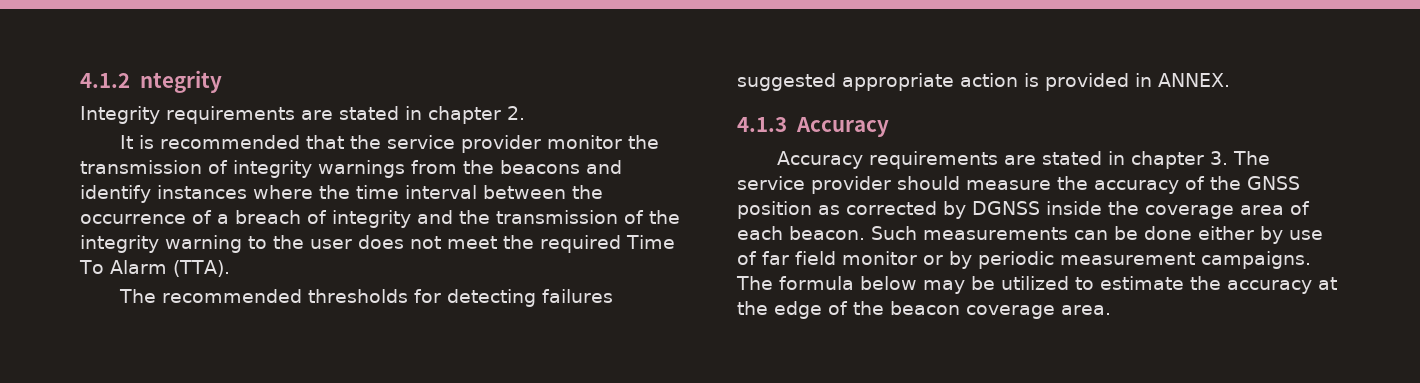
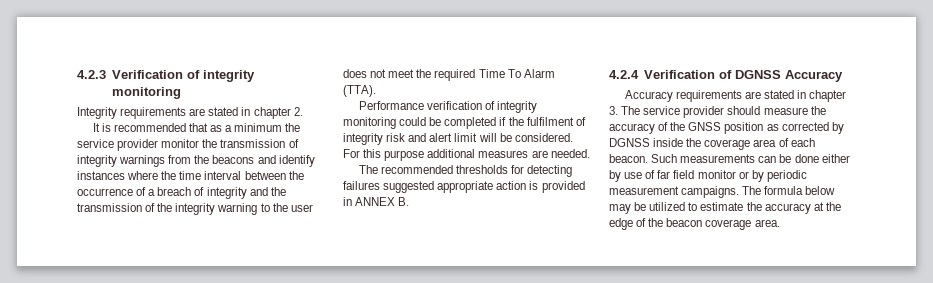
- 4.1.2 ntegrity
+ 4.2.3 Verification of integrity monitoring
- It is recommended that the service provider monitor the transmission of integrity warnings from the beacons and identify instances where the time interval between the occurrence of a breach of integrity and the transmission of the integrity warning to the user does not meet the required Time To Alarm (TTA).
+ It is recommended that as a minimum the service provider monitor the transmission of integrity warnings from the beacons and identify instances where the time interval between the occurrence of a breach of integrity and the transmission of the integrity warning to the user does not meet the required Time To Alarm (TTA).
+ Performance verification of integrity monitoring could be completed if the fulfilment of integrity risk and alert limit will be considered. For this purpose additional measures are needed.
- The recommended thresholds for detecting failures suggested appropriate action is provided in ANNEX.
- 4.1.3 Accuracy
+ The recommended thresholds for detecting failures suggested appropriate action is provided in ANNEX B.
+ 4.2.4 Verification of DGNSS Accuracy

